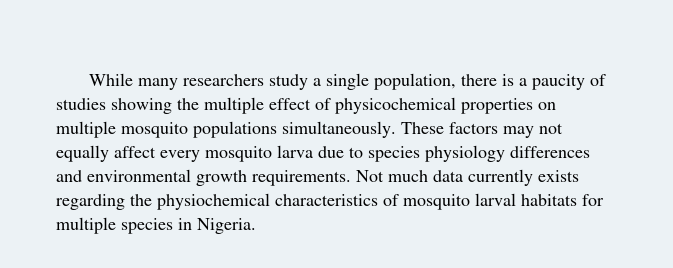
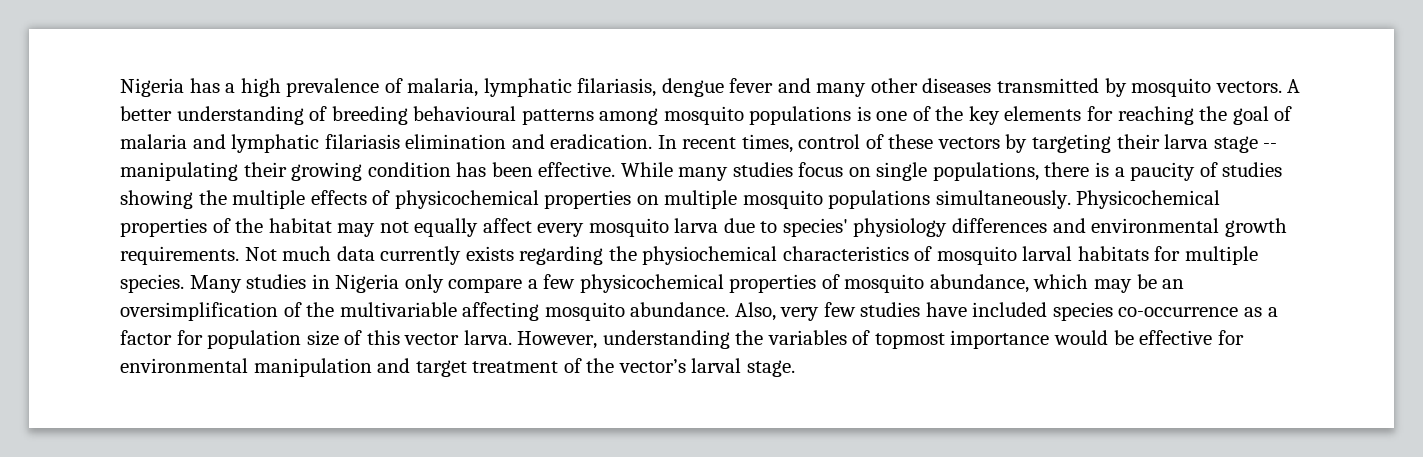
- While many researchers study a single population, there is a paucity of studies showing the multiple effect of physicochemical properties on multiple mosquito populations simultaneously.
+ Nigeria has a high prevalence of malaria, lymphatic filariasis, dengue fever and many other diseases transmitted by mosquito vectors. A better understanding of breeding behavioural patterns among mosquito populations is one of the key elements for reaching the goal of malaria and lymphatic filariasis elimination and eradication. In recent times, control of these vectors by targeting their larva stage -- manipulating their growing condition has been effective. While many studies focus on single populations, there is a paucity of studies showing the multiple effects of physicochemical properties on multiple mosquito populations simultaneously.
- These factors may not equally affect every mosquito larva due to species physiology differences and environmental growth requirements.
+ Physicochemical properties of the habitat may not equally affect every mosquito larva due to species' physiology differences and environmental growth requirements.
- Not much data currently exists regarding the physiochemical characteristics of mosquito larval habitats for multiple species in Nigeria.
+ Not much data currently exists regarding the physiochemical characteristics of mosquito larval habitats for multiple species. Many studies in Nigeria only compare a few physicochemical properties of mosquito abundance, which may be an oversimplification of the multivariable affecting mosquito abundance. Also, very few studies have included species co-occurrence as a factor for population size of this vector larva. However, understanding the variables of topmost importance would be effective for environmental manipulation and target treatment of the vector’s larval stage.

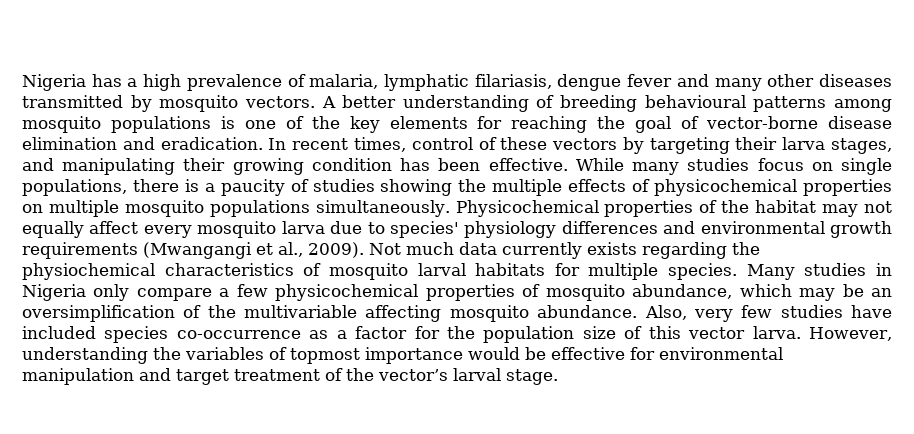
- A better understanding of breeding behavioural patterns among mosquito populations is one of the key elements for reaching the goal of malaria and lymphatic filariasis elimination and eradication.
+ A better understanding of breeding behavioural patterns among mosquito populations is one of the key elements for reaching the goal of vector-borne disease elimination and eradication.
- In recent times, control of these vectors by targeting their larva stage -- manipulating their growing condition has been effective.
+ In recent times, control of these vectors by targeting their larva stages, and manipulating their growing condition has been effective.
- Physicochemical properties of the habitat may not equally affect every mosquito larva due to species' physiology differences and environmental growth requirements.
+ Physicochemical properties of the habitat may not equally affect every mosquito larva due to species' physiology differences and environmental growth requirements (Mwangangi et al., 2009).
- Also, very few studies have included species co-occurrence as a factor for population size of this vector larva.
+ Also, very few studies have included species co-occurrence as a factor for the population size of this vector larva.

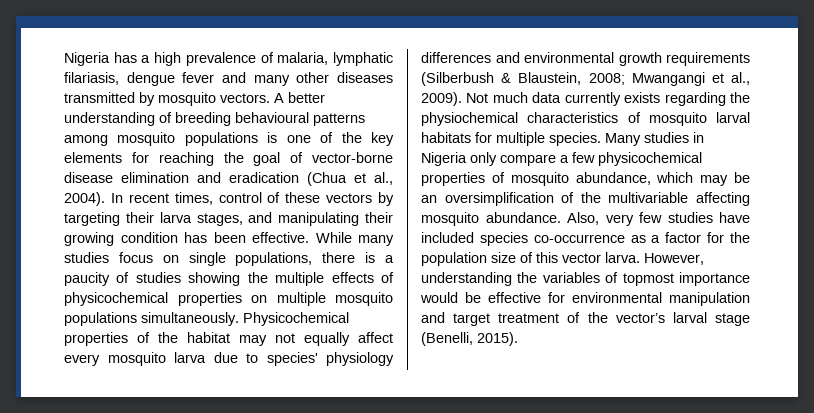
- A better understanding of breeding behavioural patterns among mosquito populations is one of the key elements for reaching the goal of vector-borne disease elimination and eradication.
+ A better understanding of breeding behavioural patterns among mosquito populations is one of the key elements for reaching the goal of vector-borne disease elimination and eradication (Chua et al., 2004).
- Physicochemical properties of the habitat may not equally affect every mosquito larva due to species' physiology differences and environmental growth requirements (Mwangangi et al., 2009).
+ Physicochemical properties of the habitat may not equally affect every mosquito larva due to species' physiology differences and environmental growth requirements (Silberbush & Blaustein, 2008; Mwangangi et al., 2009).
- However, understanding the variables of topmost importance would be effective for environmental manipulation and target treatment of the vector’s larval stage.
+ However, understanding the variables of topmost importance would be effective for environmental manipulation and target treatment of the vector’s larval stage (Benelli, 2015).

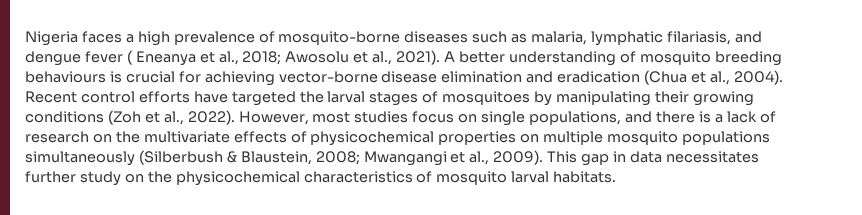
- Nigeria has a high prevalence of malaria, lymphatic filariasis, dengue fever and many other diseases transmitted by mosquito vectors. A better understanding of breeding behavioural patterns among mosquito populations is one of the key elements for reaching the goal of vector-borne disease elimination and eradication (Chua et al., 2004).
+ Nigeria faces a high prevalence of mosquito-borne diseases such as malaria, lymphatic filariasis, and dengue fever ( Eneanya et al., 2018; Awosolu et al., 2021). A better understanding of mosquito breeding behaviours is crucial for achieving vector-borne disease elimination and eradication (Chua et al., 2004).
- In recent times, control of these vectors by targeting their larva stages, and manipulating their growing condition has been effective. While many studies focus on single populations, there is a paucity of studies showing the multiple effects of physicochemical properties on multiple mosquito populations simultaneously. Physicochemical properties of the habitat may not equally affect every mosquito larva due to species' physiology differences and environmental growth requirements (Silberbush & Blaustein, 2008; Mwangangi et al., 2009).
+ Recent control efforts have targeted the larval stages of mosquitoes by manipulating their growing conditions (Zoh et al., 2022). However, most studies focus on single populations, and there is a lack of research on the multivariate effects of physicochemical properties on multiple mosquito populations simultaneously (Silberbush & Blaustein, 2008; Mwangangi et al., 2009).
- Not much data currently exists regarding the physiochemical characteristics of mosquito larval habitats for multiple species. Many studies in Nigeria only compare a few physicochemical properties of mosquito abundance, which may be an oversimplification of the multivariable affecting mosquito abundance. Also, very few studies have included species co-occurrence as a factor for the population size of this vector larva. However, understanding the variables of topmost importance would be effective for environmental manipulation and target treatment of the vector’s larval stage (Benelli, 2015).
+ This gap in data necessitates further study on the physicochemical characteristics of mosquito larval habitats.

